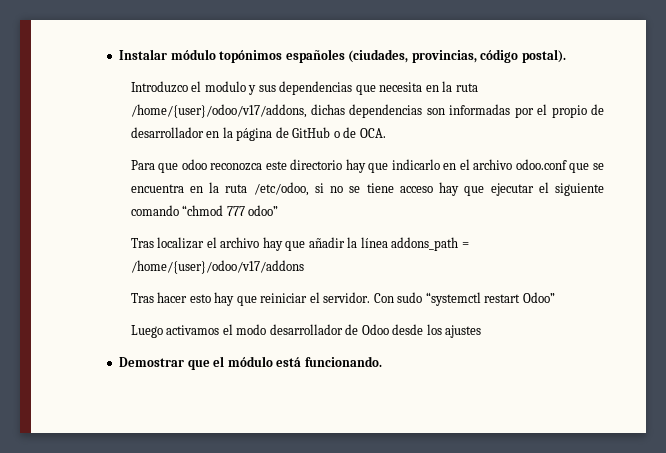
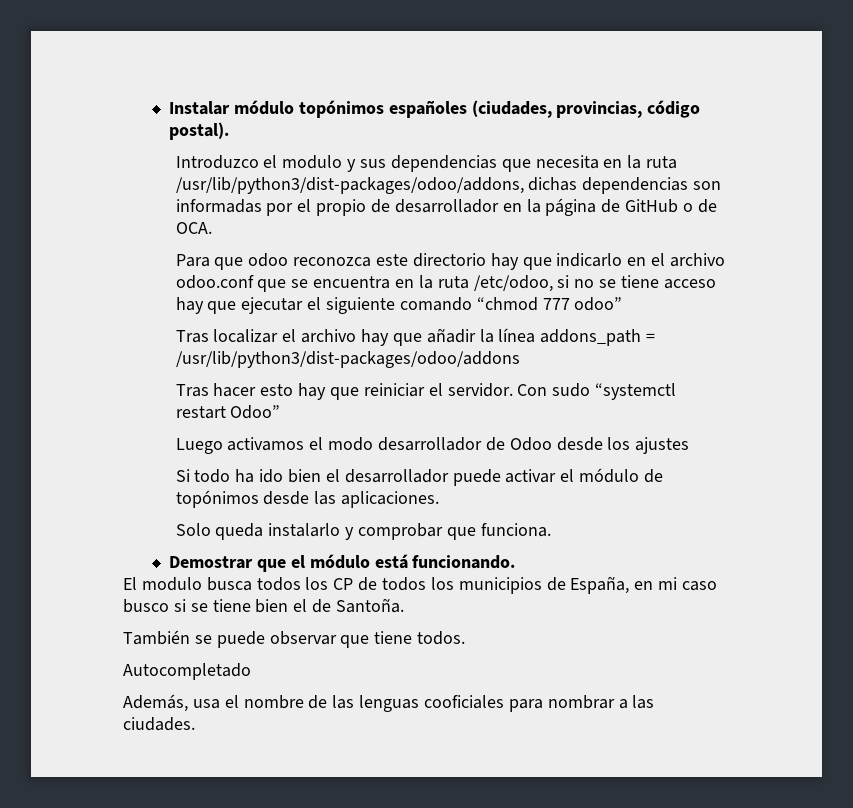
- Introduzco el modulo y sus dependencias que necesita en la ruta /home/{user}/odoo/v17/addons, dichas dependencias son informadas por el propio de desarrollador en la página de GitHub o de OCA.
+ Introduzco el modulo y sus dependencias que necesita en la ruta /usr/lib/python3/dist-packages/odoo/addons, dichas dependencias son informadas por el propio de desarrollador en la página de GitHub o de OCA.
- Tras localizar el archivo hay que añadir la línea addons_path = /home/{user}/odoo/v17/addons
+ Tras localizar el archivo hay que añadir la línea addons_path = /usr/lib/python3/dist-packages/odoo/addons
+ Si todo ha ido bien el desarrollador puede activar el módulo de topónimos desde las aplicaciones.
+ Solo queda instalarlo y comprobar que funciona.
+ El modulo busca todos los CP de todos los municipios de España, en mi caso busco si se tiene bien el de Santoña.
+ También se puede observar que tiene todos.
+ Autocompletado
+ Además, usa el nombre de las lenguas cooficiales para nombrar a las ciudades.

